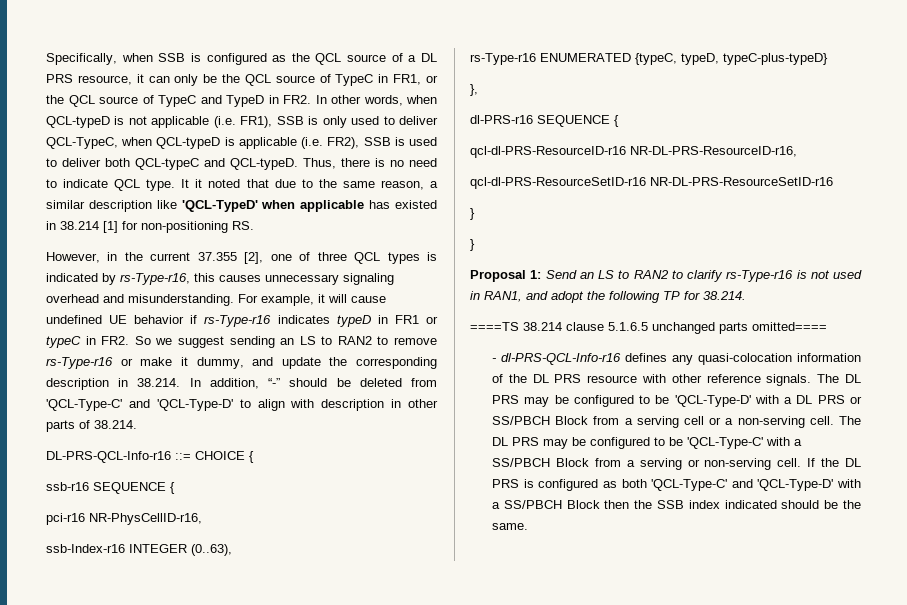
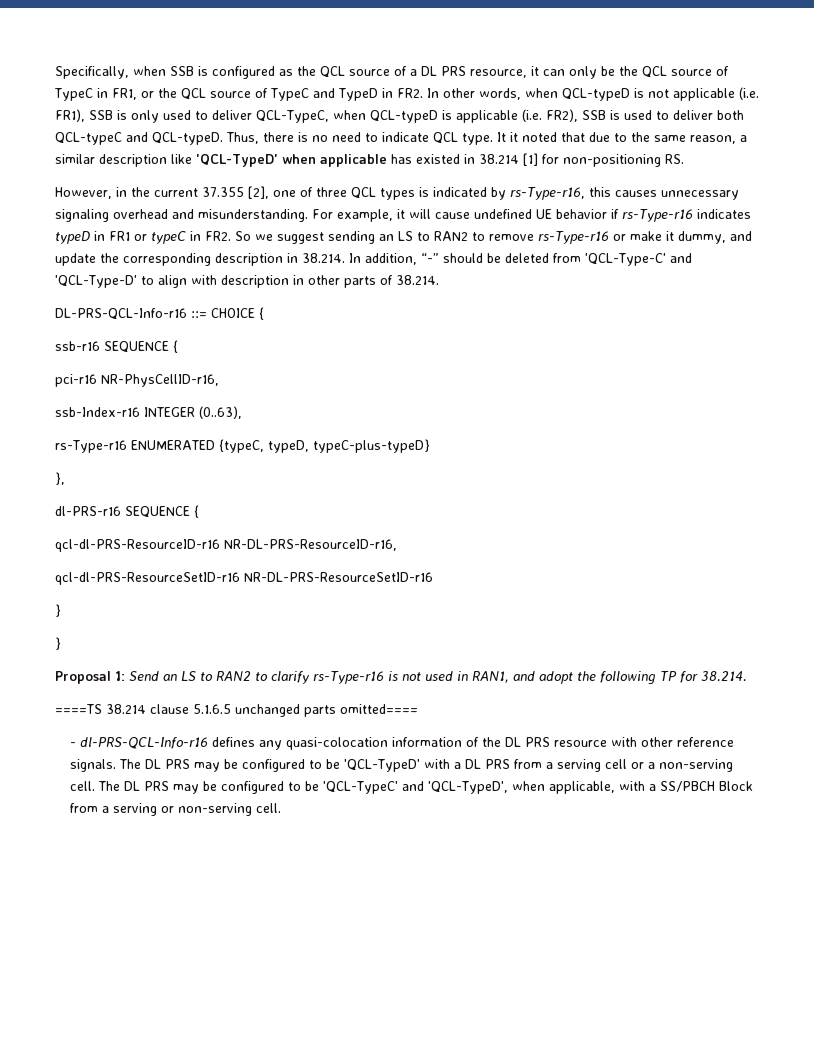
- The DL PRS may be configured to be 'QCL-Type-D' with a DL PRS or SS/PBCH Block from a serving cell or a non-serving cell.
+ The DL PRS may be configured to be 'QCL-TypeD' with a DL PRS from a serving cell or a non-serving cell.
- The DL PRS may be configured to be 'QCL-Type-C' with a SS/PBCH Block from a serving or non-serving cell. If the DL PRS is configured as both 'QCL-Type-C' and 'QCL-Type-D' with a SS/PBCH Block then the SSB index indicated should be the same.
+ The DL PRS may be configured to be 'QCL-TypeC' and 'QCL-TypeD', when applicable, with a SS/PBCH Block from a serving or non-serving cell.

